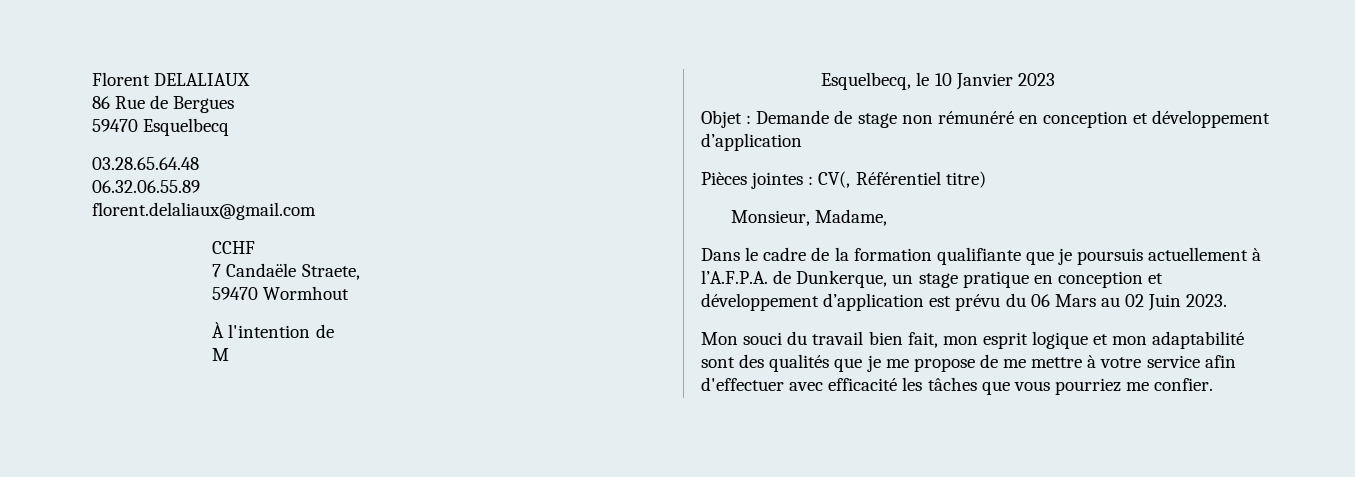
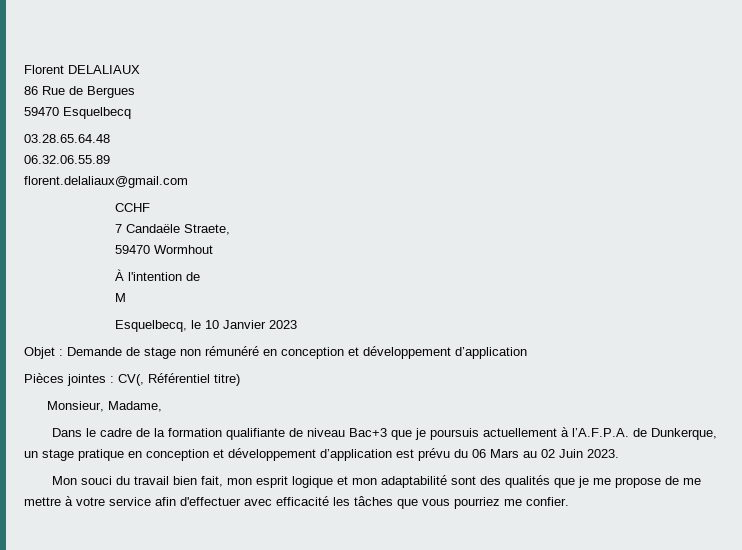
- Dans le cadre de la formation qualifiante que je poursuis actuellement à l’A.F.P.A. de Dunkerque, un stage pratique en conception et développement d’application est prévu du 06 Mars au 02 Juin 2023.
+ Dans le cadre de la formation qualifiante de niveau Bac+3 que je poursuis actuellement à l’A.F.P.A. de Dunkerque, un stage pratique en conception et développement d’application est prévu du 06 Mars au 02 Juin 2023.

